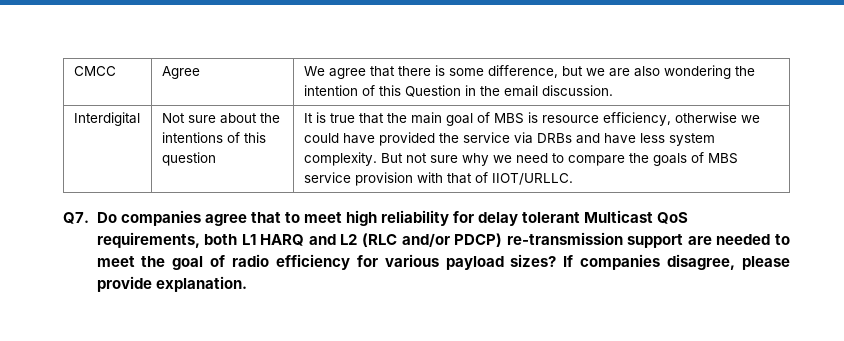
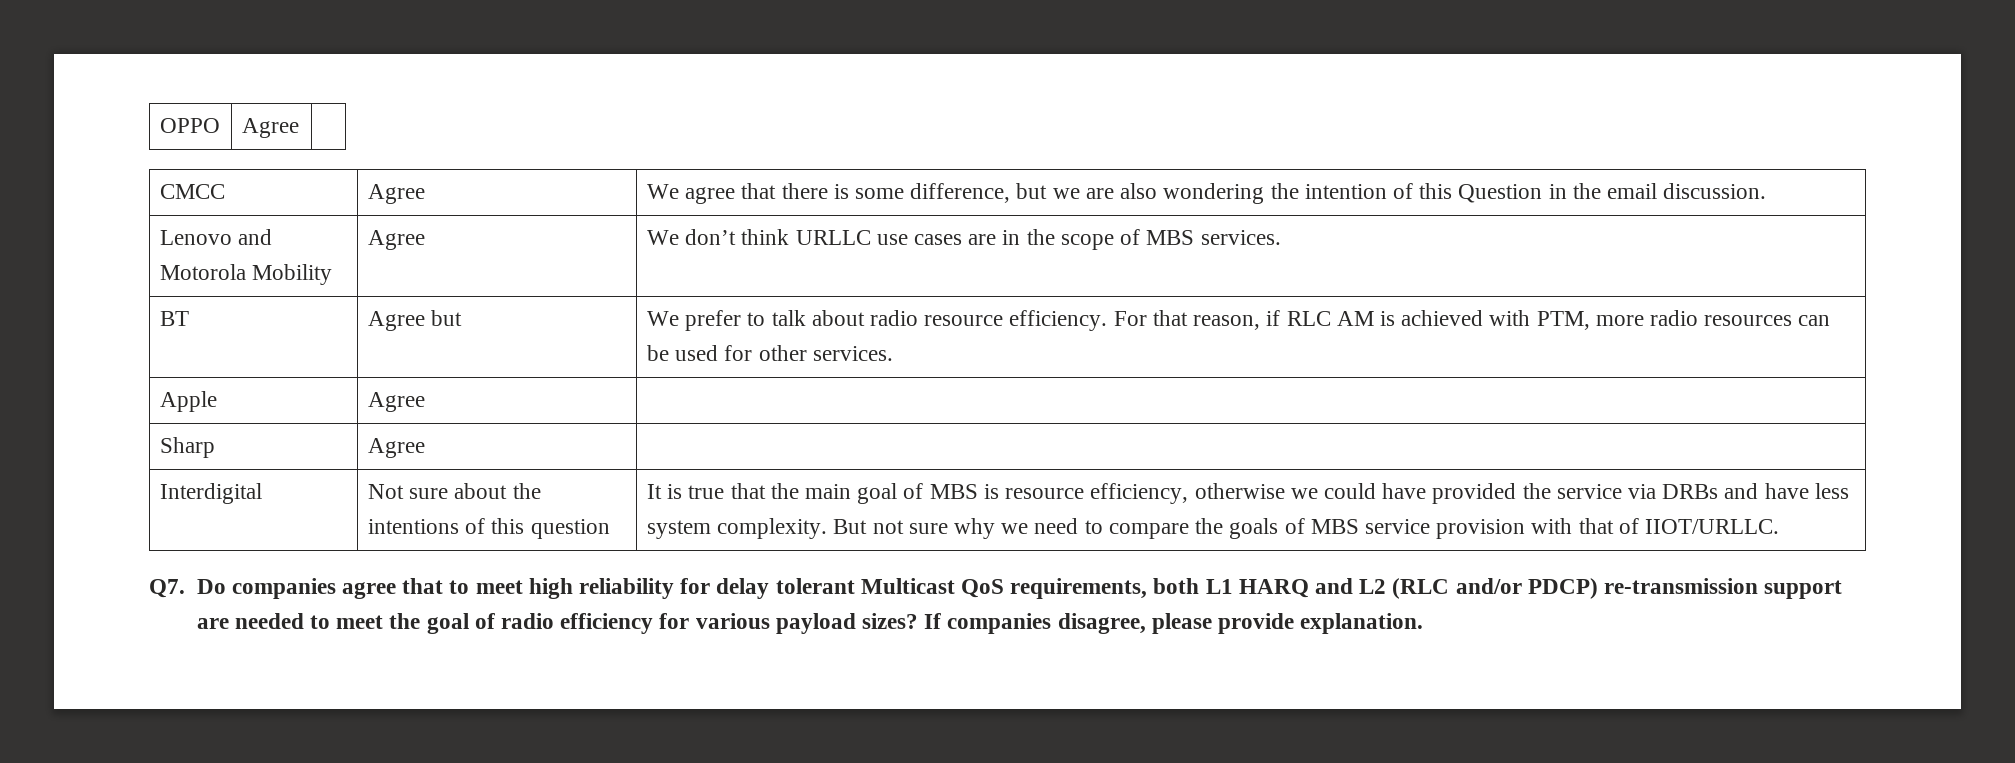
+ OPPO | Agree |
+ Lenovo and Motorola Mobility | Agree | We don’t think URLLC use cases are in the scope of MBS services.
+ BT | Agree but | We prefer to talk about radio resource efficiency. For that reason, if RLC AM is achieved with PTM, more radio resources can be used for other services.
+ Apple | Agree |
+ Sharp | Agree |

